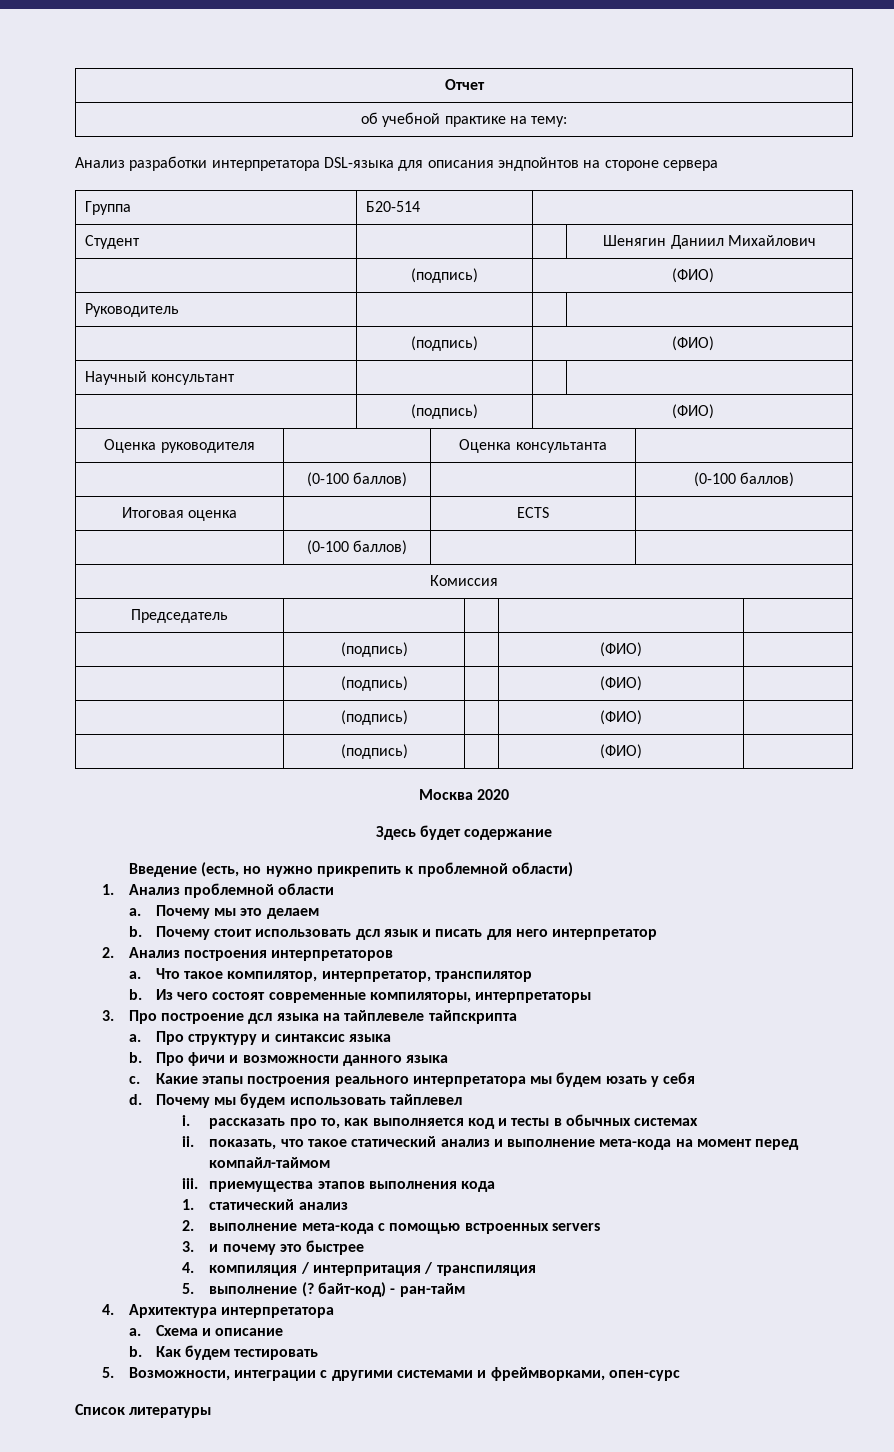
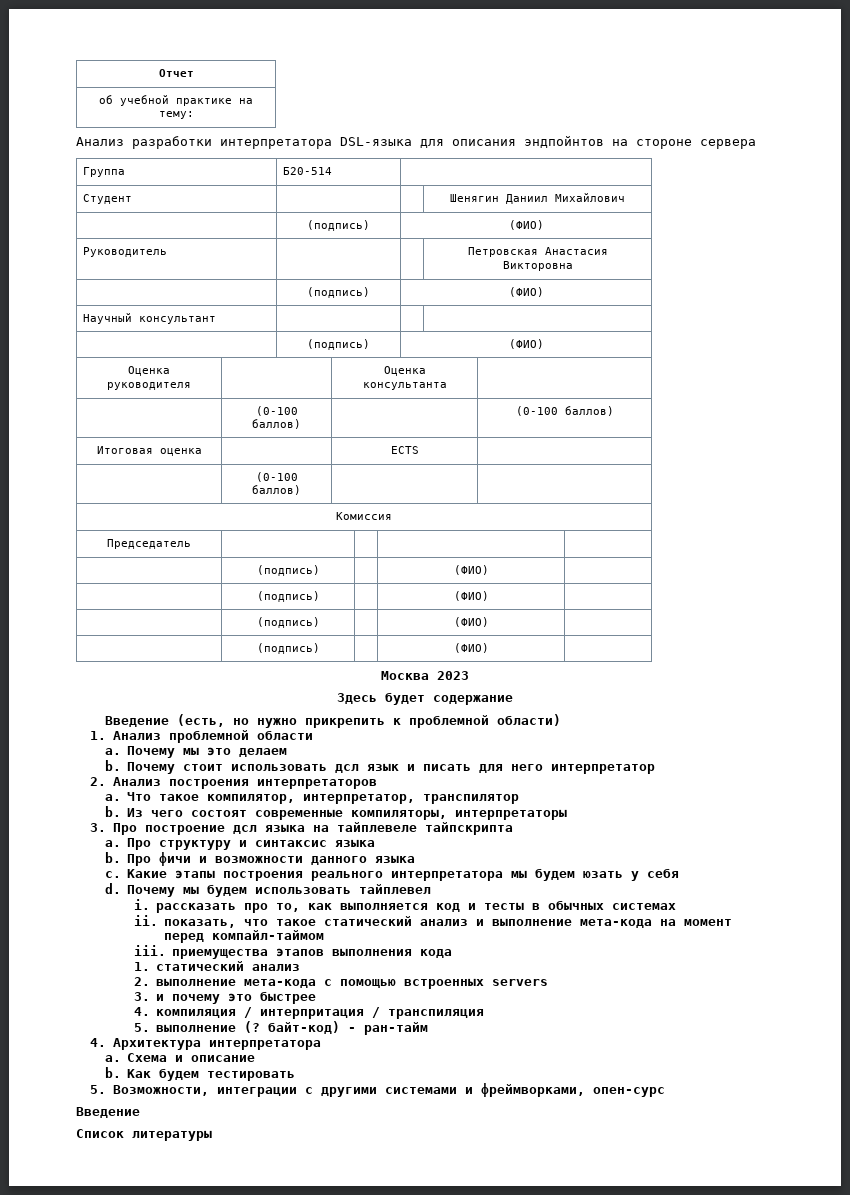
- Руководитель | | |
+ Руководитель | | | Петровская Анастасия Викторовна
- Москва 2020
+ Москва 2023
  5. Возможности, интеграции с другими системами и фреймворками, опен-сурс
+ Введение

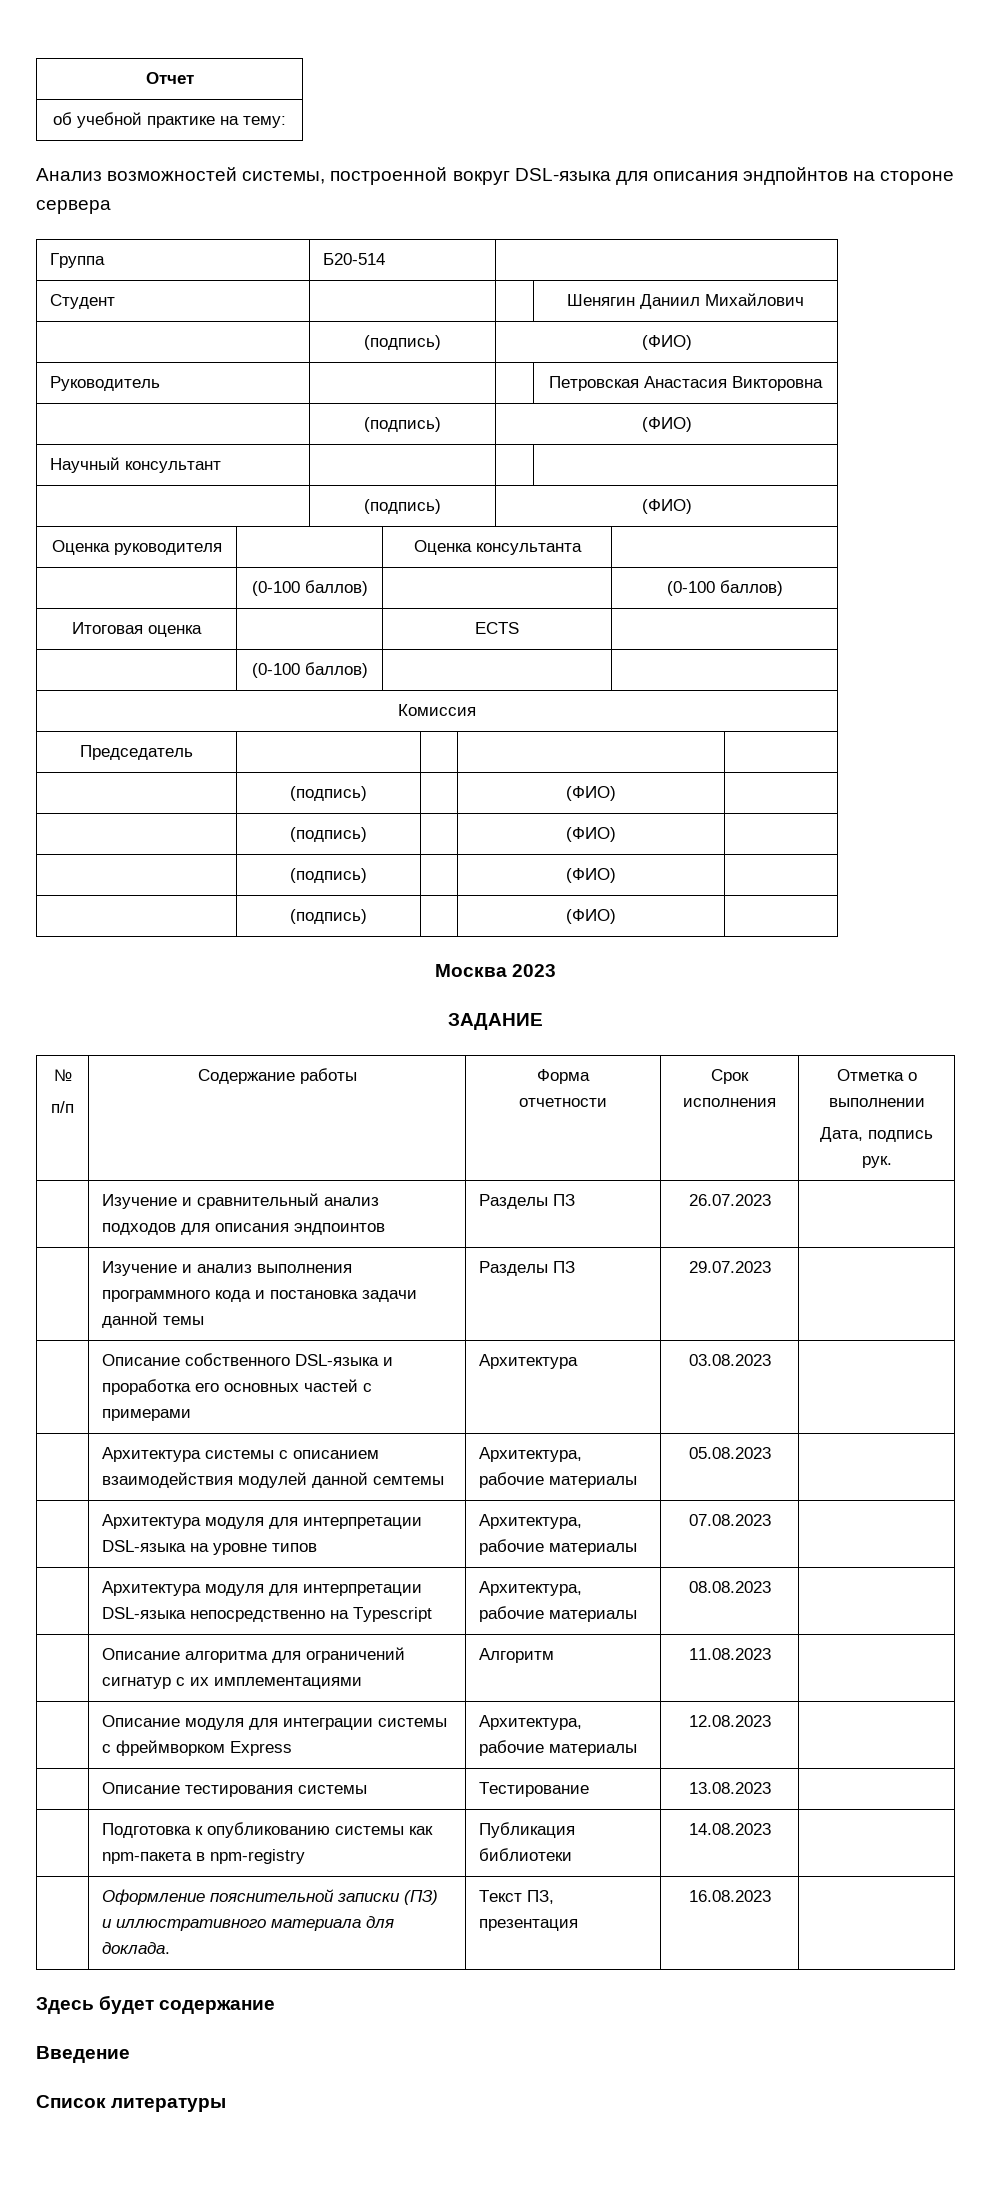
- Анализ разработки интерпретатора DSL-языка для описания эндпойнтов на стороне сервера
+ Анализ возможностей системы, построенной вокруг DSL-языка для описания эндпойнтов на стороне сервера
+ ЗАДАНИЕ
+ №
+ п/п | Содержание работы | Форма
+ отчетности | Срок исполнения | Отметка о выполнении
+ Дата, подпись рук.
+ | Изучение и сравнительный анализ подходов для описания эндпоинтов | Разделы ПЗ | 26.07.2023 |
+ | Изучение и анализ выполнения программного кода и постановка задачи данной темы | Разделы ПЗ | 29.07.2023 |
+ | Описание собственного DSL-языка и проработка его основных частей с примерами | Архитектура | 03.08.2023 |
+ | Архитектура системы с описанием взаимодействия модулей данной семтемы | Архитектура, рабочие материалы | 05.08.2023 |
+ | Архитектура модуля для интерпретации DSL-языка на уровне типов | Архитектура, рабочие материалы | 07.08.2023 |
+ | Архитектура модуля для интерпретации DSL-языка непосредственно на Typescript | Архитектура, рабочие материалы | 08.08.2023 |
+ | Описание алгоритма для ограничений сигнатур с их имплементациями | Алгоритм | 11.08.2023 |
+ | Описание модуля для интеграции системы с фреймворком Express | Архитектура, рабочие материалы | 12.08.2023 |
+ | Описание тестирования системы | Тестирование | 13.08.2023 |
+ | Подготовка к опубликованию системы как npm-пакета в npm-registry | Публикация библиотеки | 14.08.2023 |
+ | Оформление пояснительной записки (ПЗ) и иллюстративного материала для доклада. | Текст ПЗ, презентация | 16.08.2023 |
  Здесь будет содержание
- Введение (есть, но нужно прикрепить к проблемной области)
- 1. Анализ проблемной области
- a. Почему мы это делаем
- b. Почему стоит использовать дсл язык и писать для него интерпретатор
- 2. Анализ построения интерпретаторов
- a. Что такое компилятор, интерпретатор, транспилятор
- b. Из чего состоят современные компиляторы, интерпретаторы
- 3. Про построение дсл языка на тайплевеле тайпскрипта
- a. Про структуру и синтаксис языка
- b. Про фичи и возможности данного языка
- c. Какие этапы построения реального интерпретатора мы будем юзать у себя
- d. Почему мы будем использовать тайплевел
- i. рассказать про то, как выполняется код и тесты в обычных системах
- ii. показать, что такое статический анализ и выполнение мета-кода на момент перед компайл-таймом
- iii. приемущества этапов выполнения кода
- 1. статический анализ
- 2. выполнение мета-кода с помощью встроенных servers
- 3. и почему это быстрее
- 4. компиляция / интерпритация / транспиляция
- 5. выполнение (? байт-код) - ран-тайм
- 4. Архитектура интерпретатора
- a. Схема и описание
- b. Как будем тестировать
- 5. Возможности, интеграции с другими системами и фреймворками, опен-сурс

